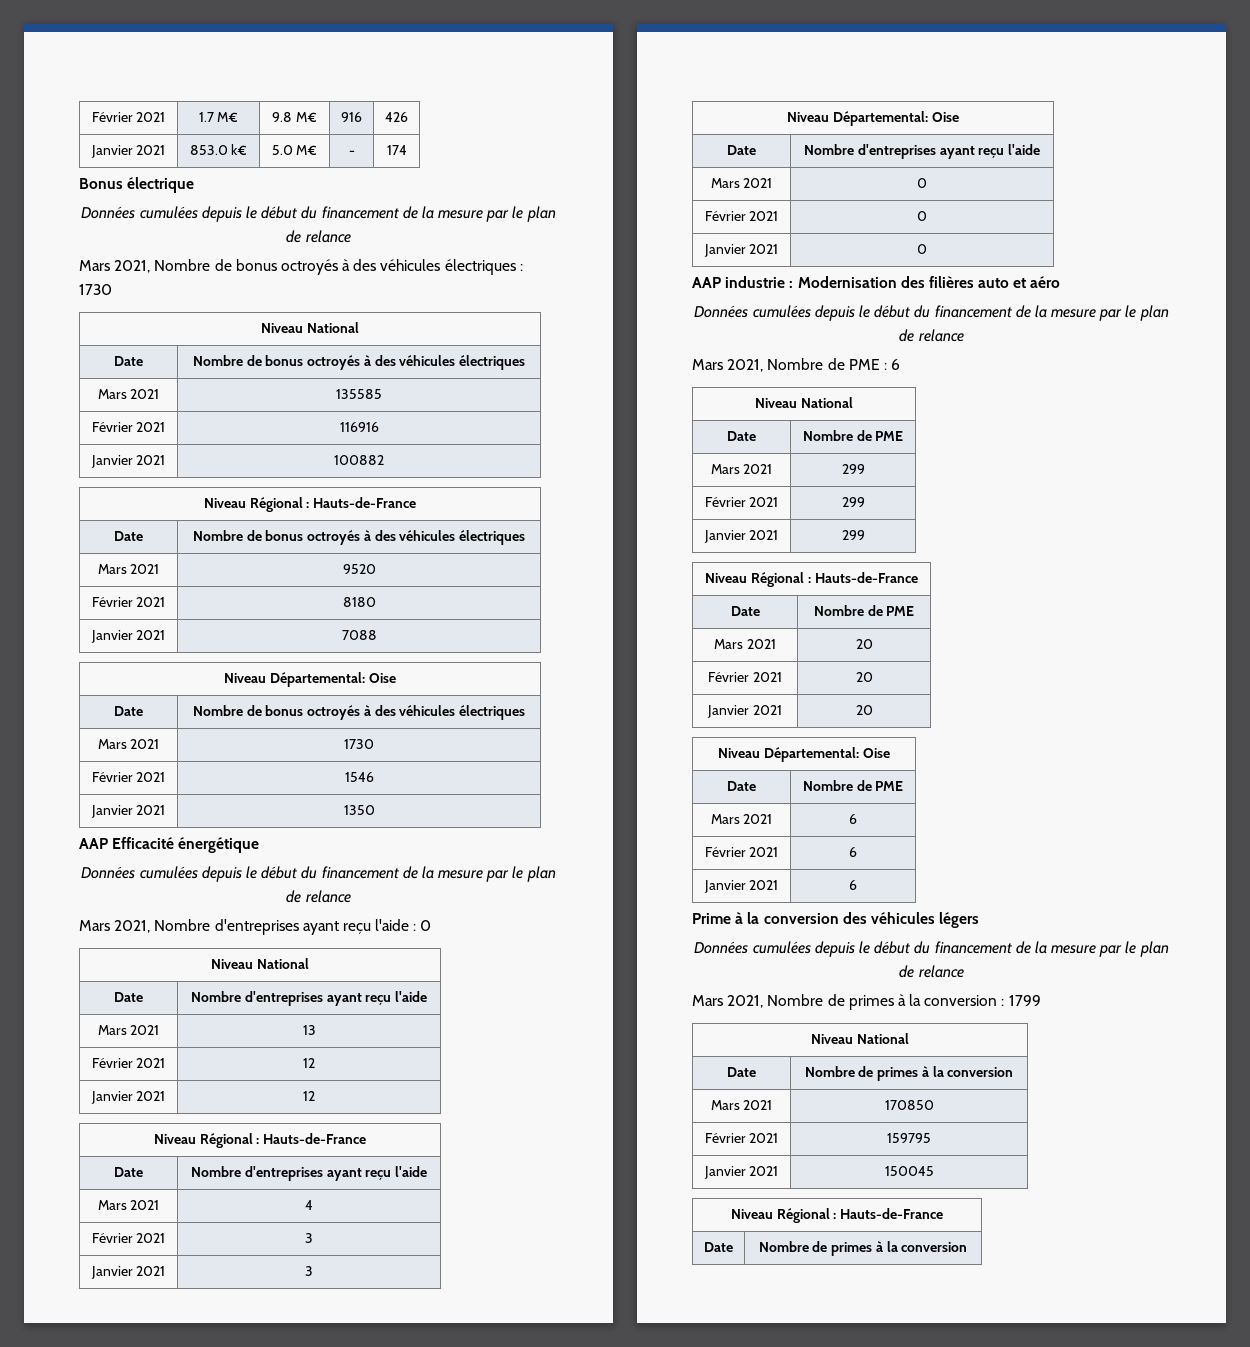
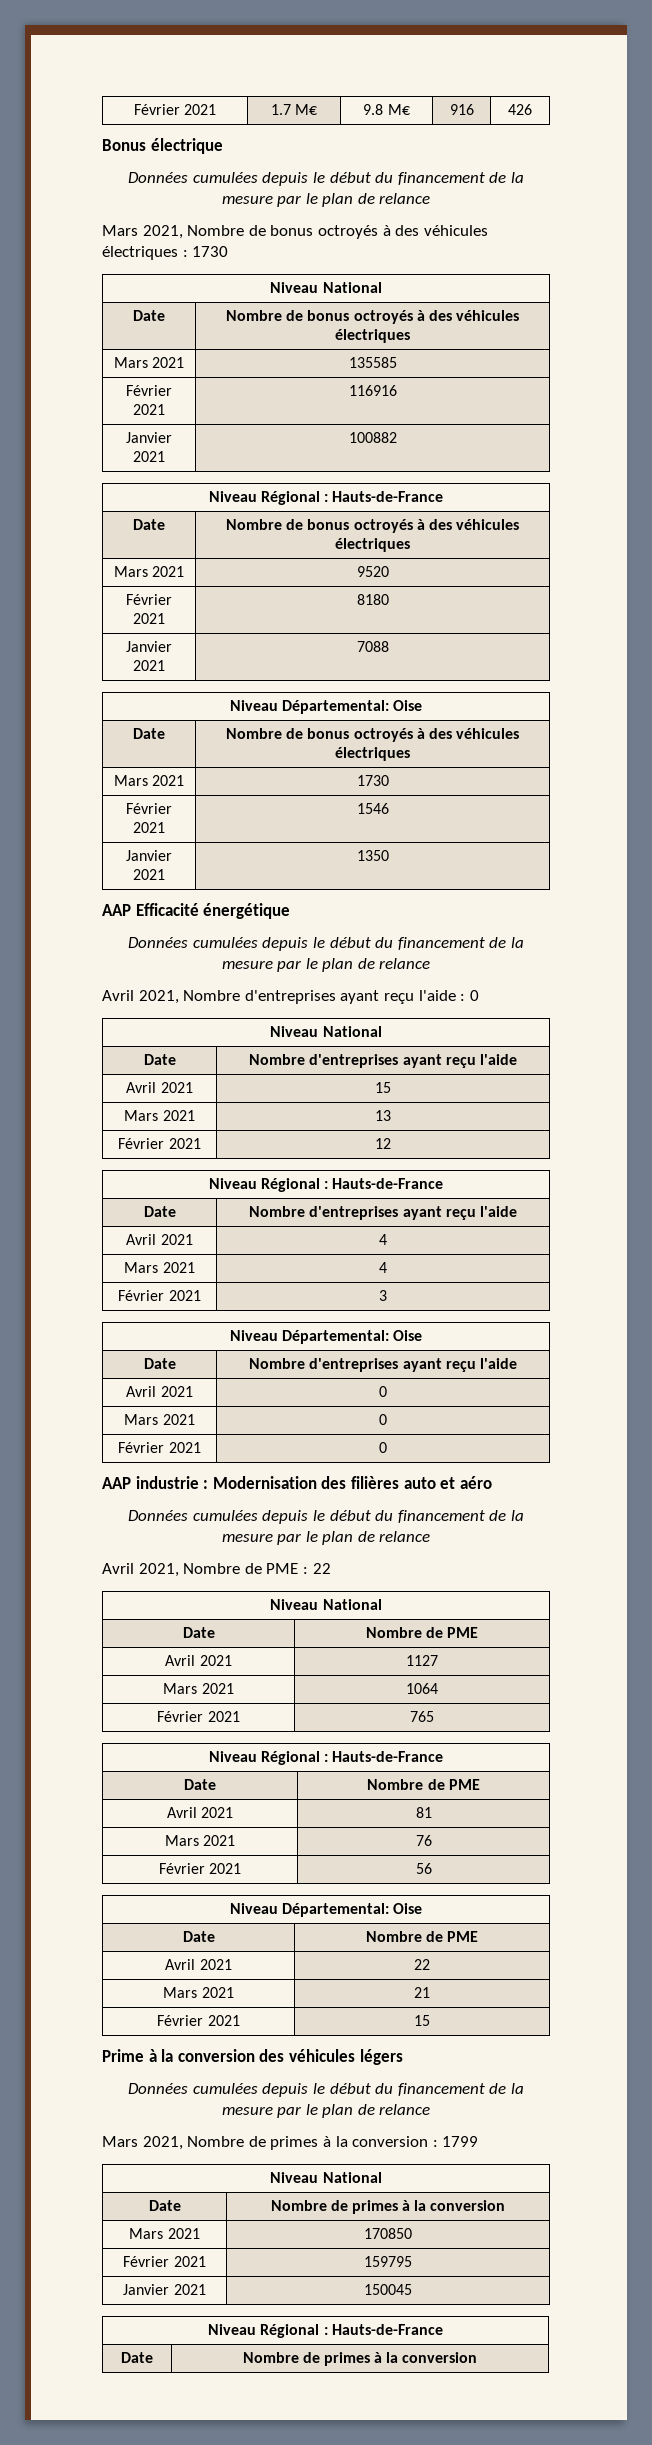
- Janvier 2021 | 853.0 k€ | 5.0 M€ | - | 174
- Mars 2021, Nombre d'entreprises ayant reçu l'aide : 0
+ Avril 2021, Nombre d'entreprises ayant reçu l'aide : 0
+ Avril 2021 | 15
- Janvier 2021 | 12
+ Avril 2021 | 4
- Janvier 2021 | 3
+ Avril 2021 | 0
- Janvier 2021 | 0
- Mars 2021, Nombre de PME : 6
+ Avril 2021, Nombre de PME : 22
- Mars 2021 | 299
- Février 2021 | 299
- Janvier 2021 | 299
+ Avril 2021 | 1127
+ Mars 2021 | 1064
+ Février 2021 | 765
- Mars 2021 | 20
- Février 2021 | 20
- Janvier 2021 | 20
+ Avril 2021 | 81
+ Mars 2021 | 76
+ Février 2021 | 56
- Mars 2021 | 6
- Février 2021 | 6
- Janvier 2021 | 6
+ Avril 2021 | 22
+ Mars 2021 | 21
+ Février 2021 | 15

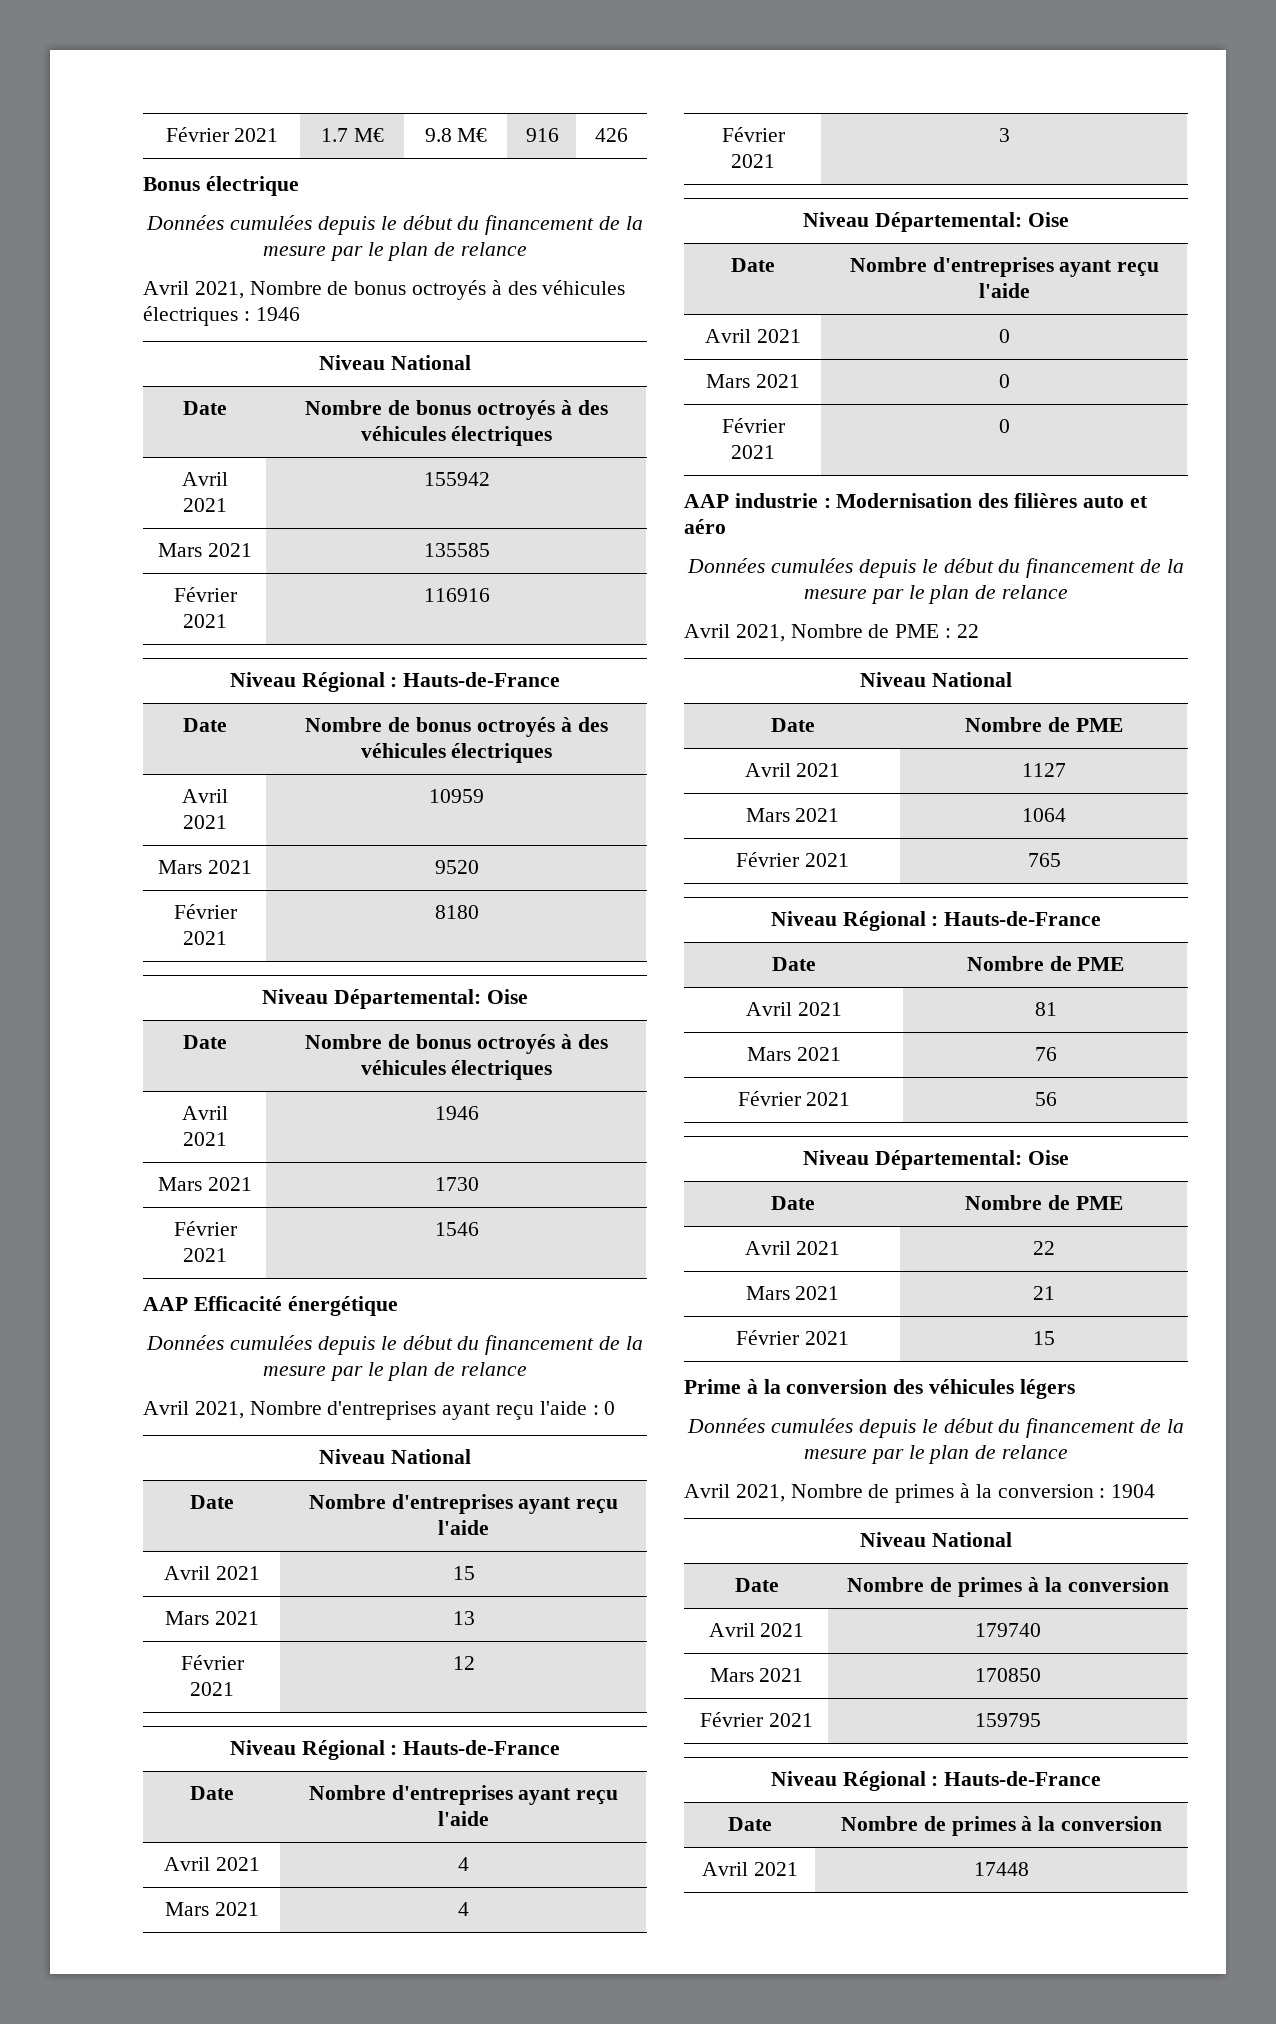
- Mars 2021, Nombre de bonus octroyés à des véhicules électriques : 1730
+ Avril 2021, Nombre de bonus octroyés à des véhicules électriques : 1946
+ Avril 2021 | 155942
- Janvier 2021 | 100882
+ Avril 2021 | 10959
- Janvier 2021 | 7088
+ Avril 2021 | 1946
- Janvier 2021 | 1350
- Mars 2021, Nombre de primes à la conversion : 1799
+ Avril 2021, Nombre de primes à la conversion : 1904
+ Avril 2021 | 179740
- Janvier 2021 | 150045
+ Avril 2021 | 17448

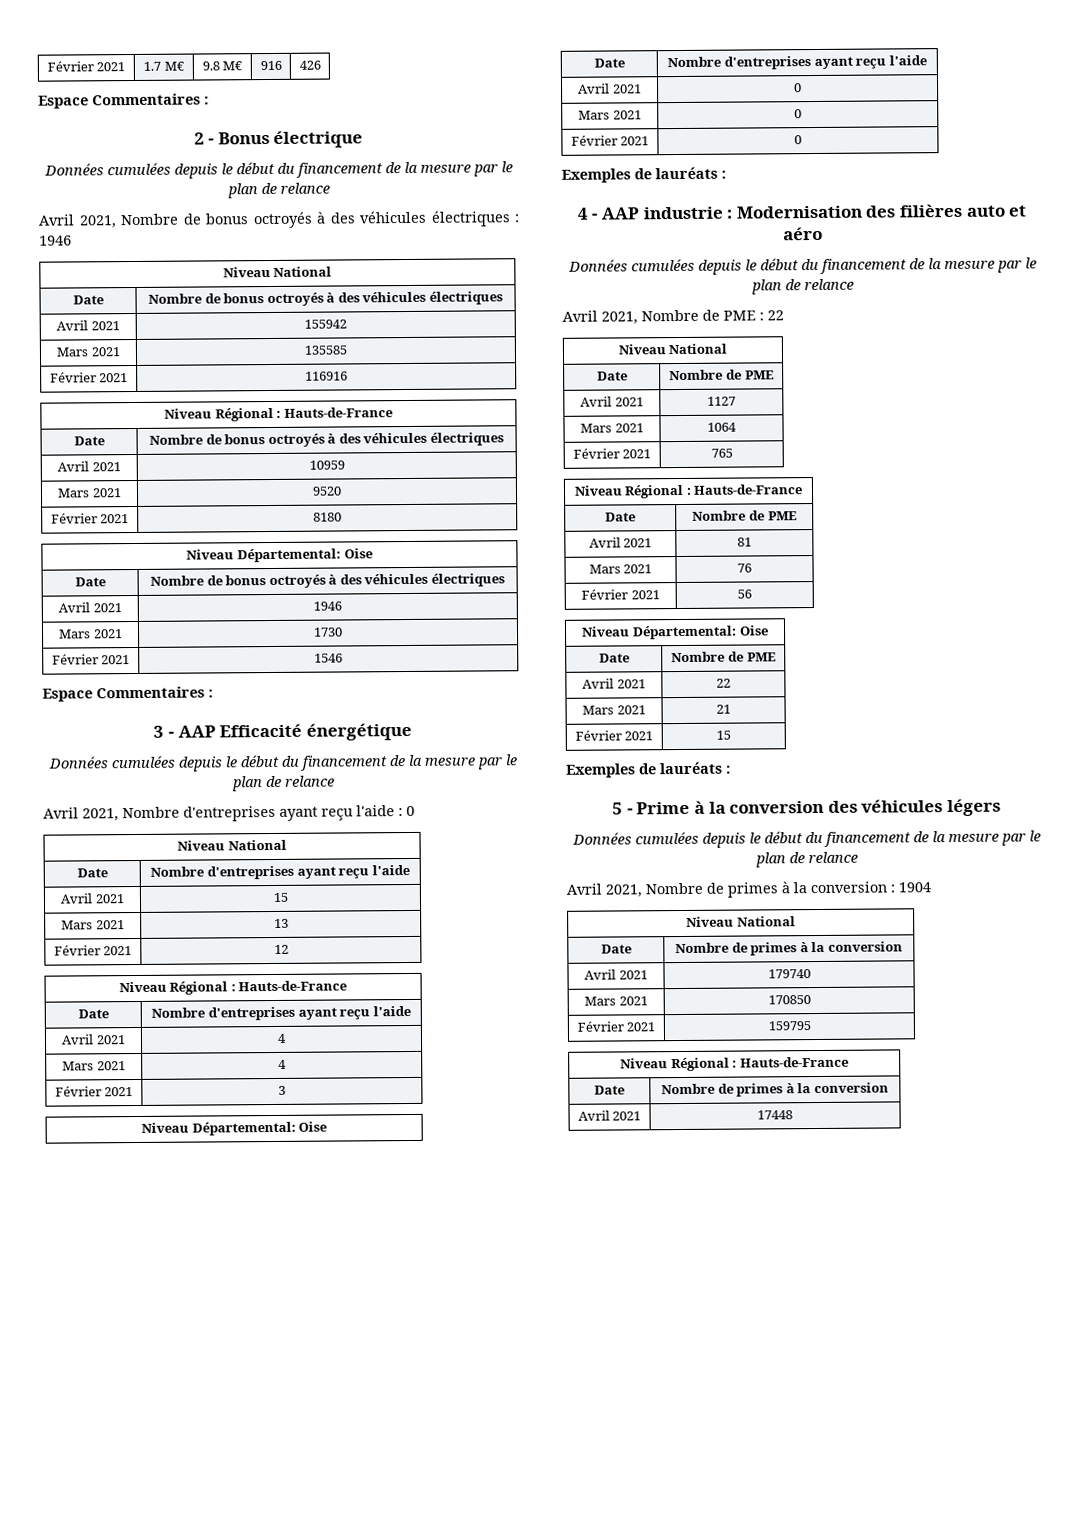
  Février 2021 | 1.7 M€ | 9.8 M€ | 916 | 426
- Bonus électrique
+ Espace Commentaires :
+ 2 - Bonus électrique
  Février 2021 | 1546
- AAP Efficacité énergétique
+ Espace Commentaires :
+ 3 - AAP Efficacité énergétique
  Février 2021 | 0
- AAP industrie : Modernisation des filières auto et aéro
+ Exemples de lauréats :
+ 4 - AAP industrie : Modernisation des filières auto et aéro
  Février 2021 | 15
- Prime à la conversion des véhicules légers
+ Exemples de lauréats :
+ 5 - Prime à la conversion des véhicules légers

